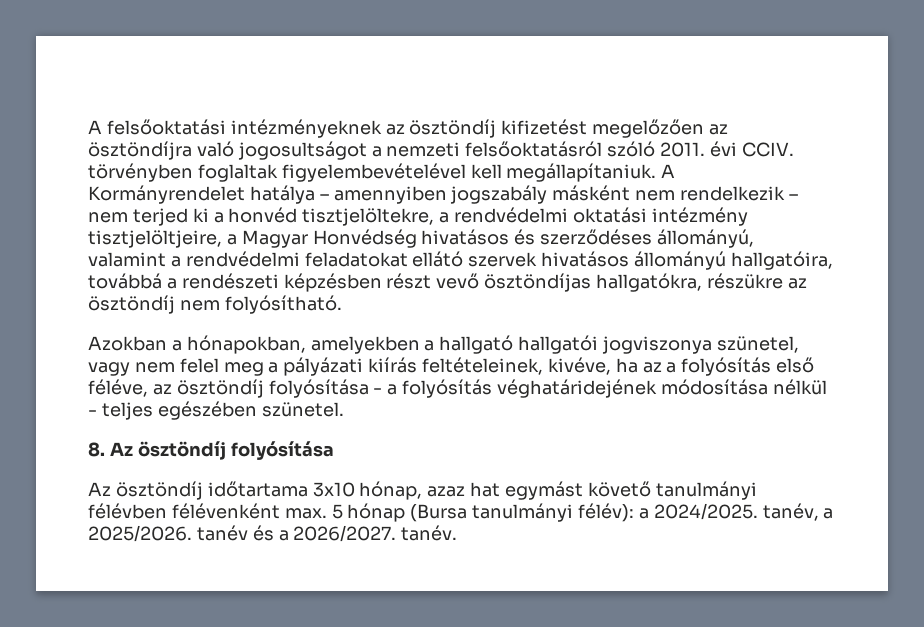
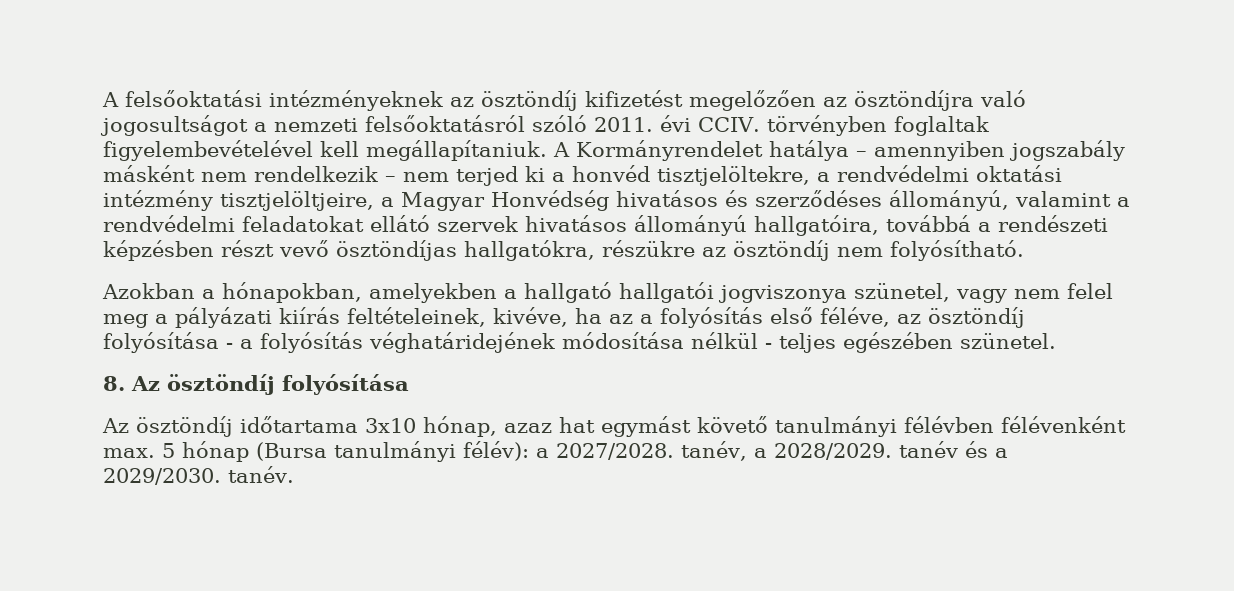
- Az ösztöndíj időtartama 3x10 hónap, azaz hat egymást követő tanulmányi félévben félévenként max. 5 hónap (Bursa tanulmányi félév): a 2024/2025. tanév, a 2025/2026. tanév és a 2026/2027. tanév.
+ Az ösztöndíj időtartama 3x10 hónap, azaz hat egymást követő tanulmányi félévben félévenként max. 5 hónap (Bursa tanulmányi félév): a 2027/2028. tanév, a 2028/2029. tanév és a 2029/2030. tanév.

